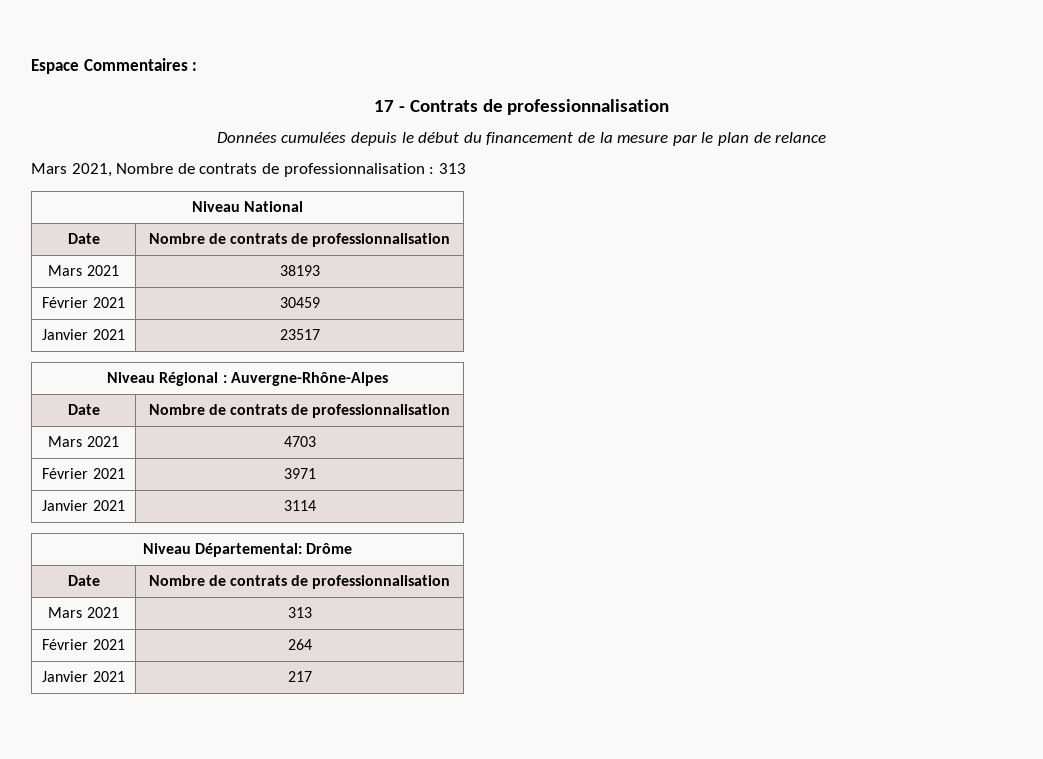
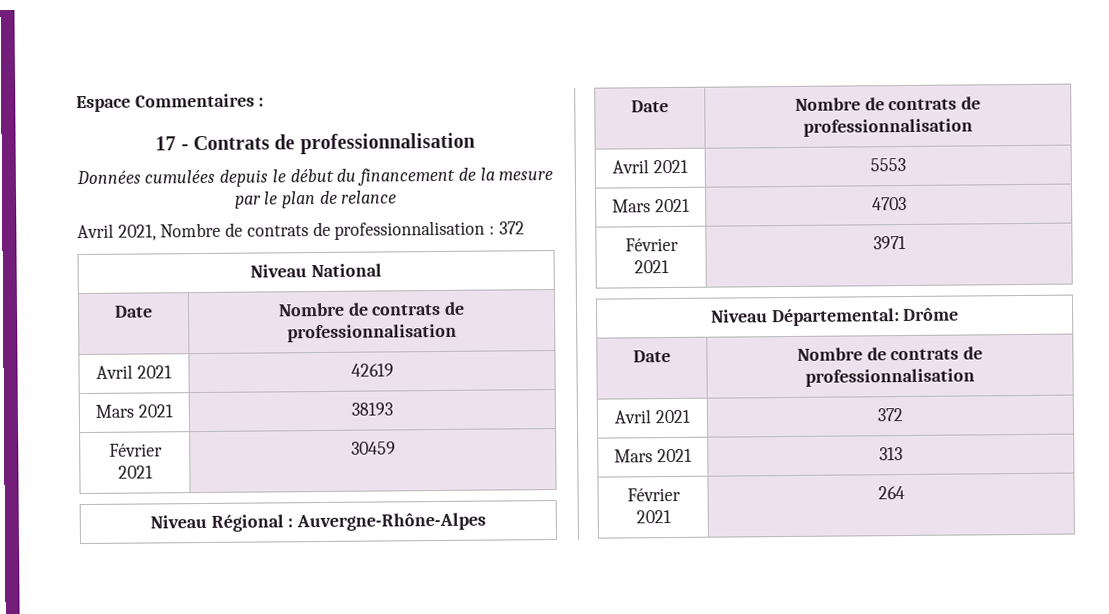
- Mars 2021, Nombre de contrats de professionnalisation : 313
+ Avril 2021, Nombre de contrats de professionnalisation : 372
+ Avril 2021 | 42619
- Janvier 2021 | 23517
+ Avril 2021 | 5553
- Janvier 2021 | 3114
+ Avril 2021 | 372
- Janvier 2021 | 217

